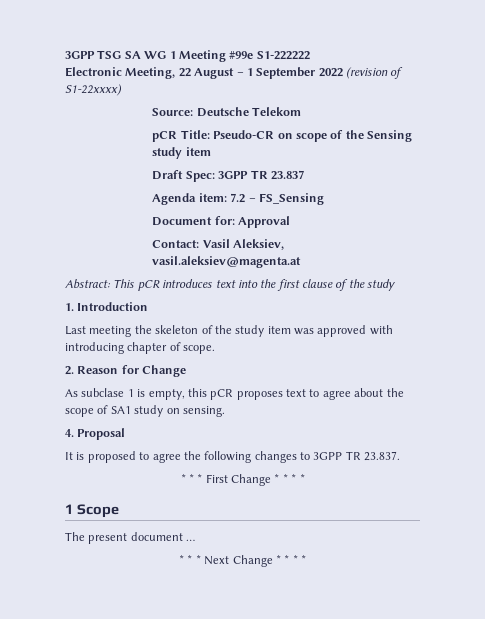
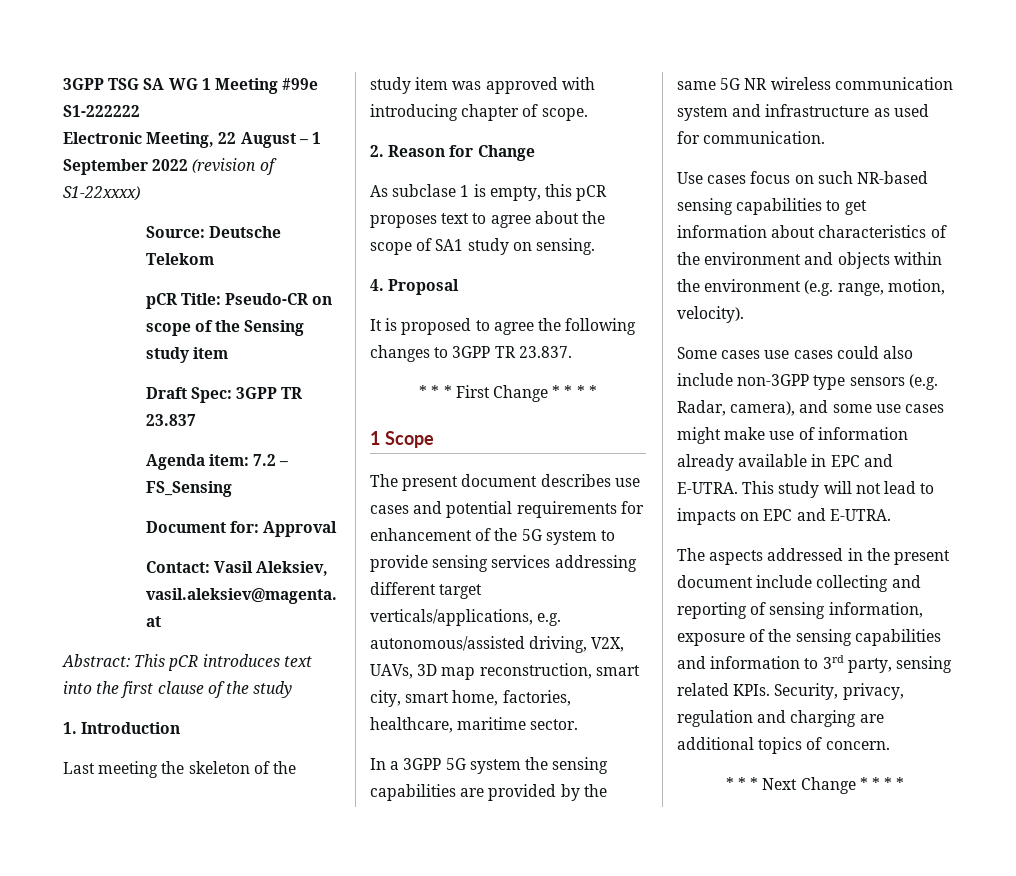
- The present document …
+ The present document describes use cases and potential requirements for enhancement of the 5G system to provide sensing services addressing different target verticals/applications, e.g. autonomous/assisted driving, V2X, UAVs, 3D map reconstruction, smart city, smart home, factories, healthcare, maritime sector.
+ In a 3GPP 5G system the sensing capabilities are provided by the same 5G NR wireless communication system and infrastructure as used for communication.
+ Use cases focus on such NR-based sensing capabilities to get information about characteristics of the environment and objects within the environment (e.g. range, motion, velocity).
+ Some cases use cases could also include non-3GPP type sensors (e.g. Radar, camera), and some use cases might make use of information already available in EPC and E-UTRA. This study will not lead to impacts on EPC and E-UTRA.
+ The aspects addressed in the present document include collecting and reporting of sensing information, exposure of the sensing capabilities and information to 3rd party, sensing related KPIs. Security, privacy, regulation and charging are additional topics of concern.

